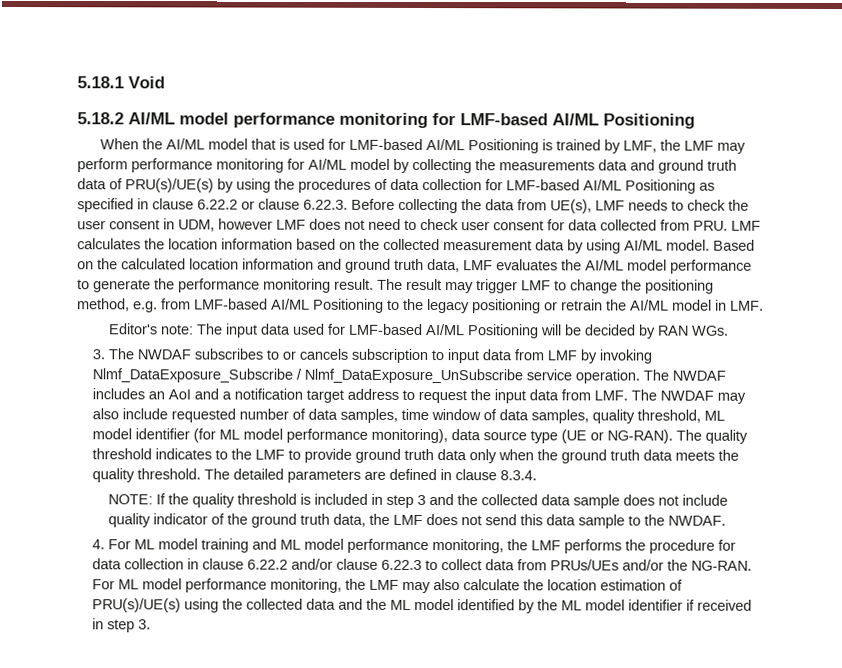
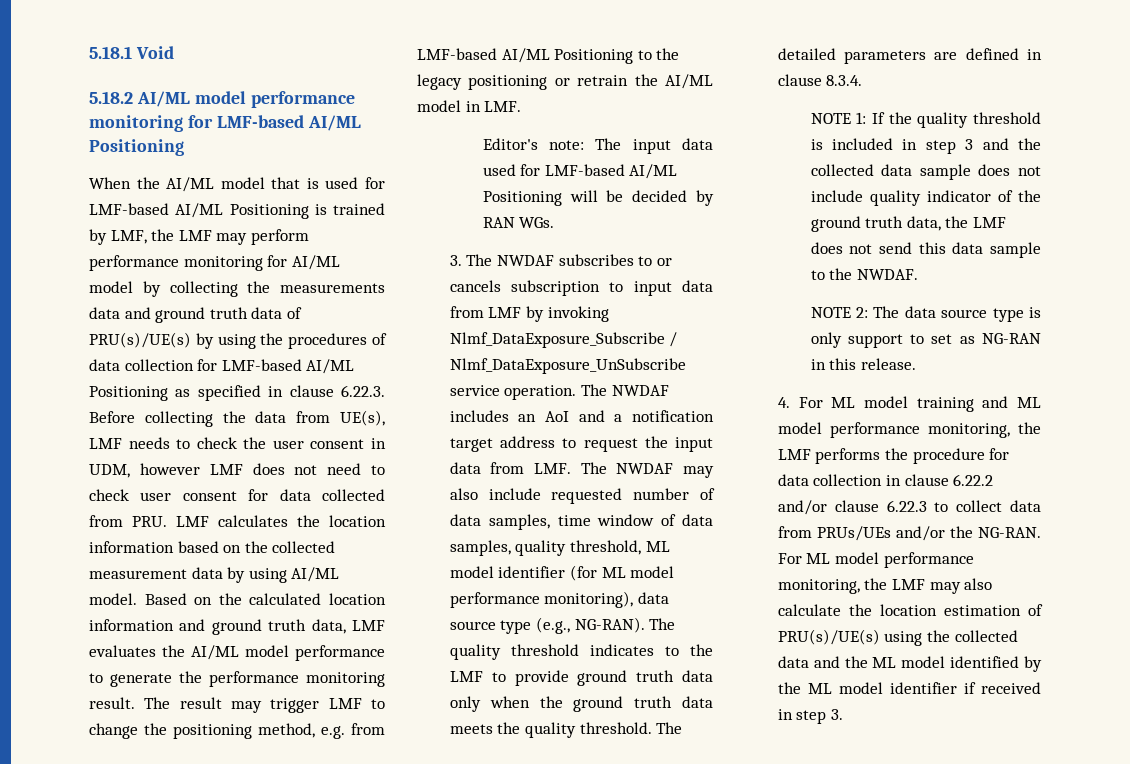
- When the AI/ML model that is used for LMF-based AI/ML Positioning is trained by LMF, the LMF may perform performance monitoring for AI/ML model by collecting the measurements data and ground truth data of PRU(s)/UE(s) by using the procedures of data collection for LMF-based AI/ML Positioning as specified in clause 6.22.2 or clause 6.22.3. Before collecting the data from UE(s), LMF needs to check the user consent in UDM, however LMF does not need to check user consent for data collected from PRU. LMF calculates the location information based on the collected measurement data by using AI/ML model.
+ When the AI/ML model that is used for LMF-based AI/ML Positioning is trained by LMF, the LMF may perform performance monitoring for AI/ML model by collecting the measurements data and ground truth data of PRU(s)/UE(s) by using the procedures of data collection for LMF-based AI/ML Positioning as specified in clause 6.22.3. Before collecting the data from UE(s), LMF needs to check the user consent in UDM, however LMF does not need to check user consent for data collected from PRU. LMF calculates the location information based on the collected measurement data by using AI/ML model.
- The NWDAF includes an AoI and a notification target address to request the input data from LMF. The NWDAF may also include requested number of data samples, time window of data samples, quality threshold, ML model identifier (for ML model performance monitoring), data source type (UE or NG-RAN).
+ The NWDAF includes an AoI and a notification target address to request the input data from LMF. The NWDAF may also include requested number of data samples, time window of data samples, quality threshold, ML model identifier (for ML model performance monitoring), data source type (e.g., NG-RAN).
- NOTE: If the quality threshold is included in step 3 and the collected data sample does not include quality indicator of the ground truth data, the LMF does not send this data sample to the NWDAF.
+ NOTE 1: If the quality threshold is included in step 3 and the collected data sample does not include quality indicator of the ground truth data, the LMF does not send this data sample to the NWDAF.
+ NOTE 2: The data source type is only support to set as NG-RAN in this release.

